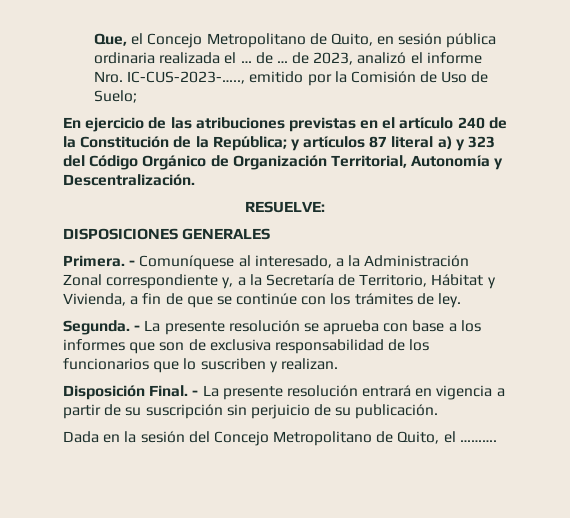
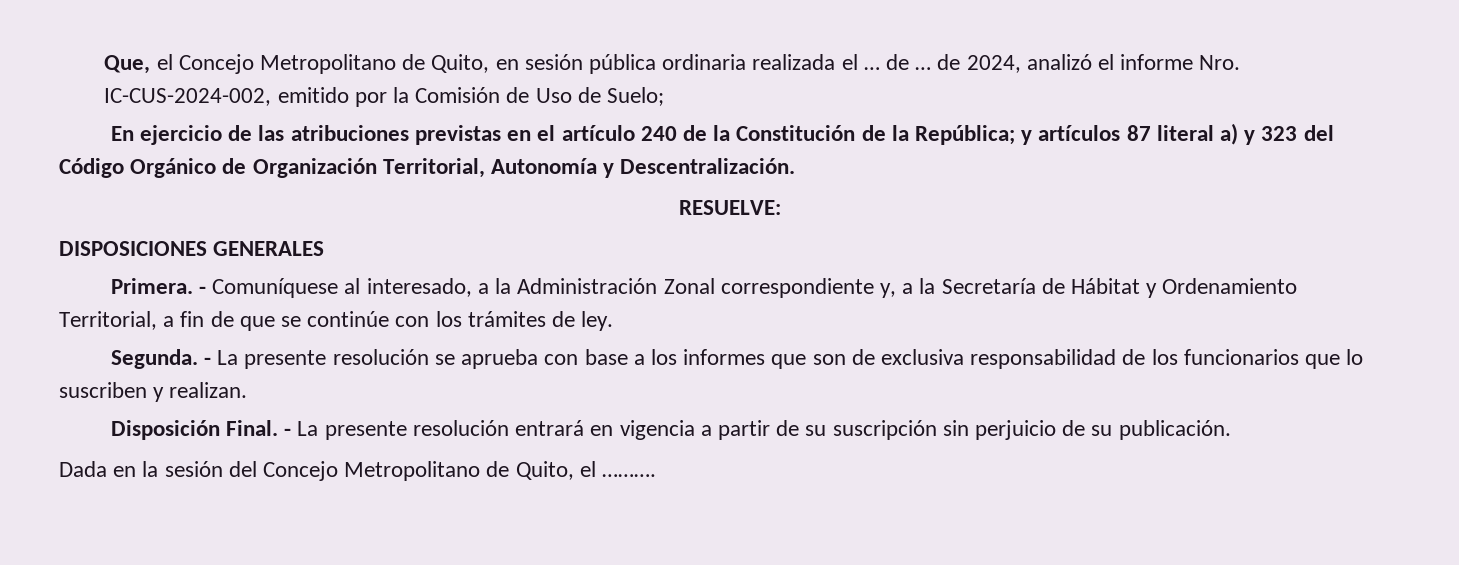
- Que, el Concejo Metropolitano de Quito, en sesión pública ordinaria realizada el … de … de 2023, analizó el informe Nro. IC-CUS-2023-….., emitido por la Comisión de Uso de Suelo;
+ Que, el Concejo Metropolitano de Quito, en sesión pública ordinaria realizada el … de … de 2024, analizó el informe Nro. IC-CUS-2024-002, emitido por la Comisión de Uso de Suelo;
- - Comuníquese al interesado, a la Administración Zonal correspondiente y, a la Secretaría de Territorio, Hábitat y Vivienda, a fin de que se continúe con los trámites de ley.
+ - Comuníquese al interesado, a la Administración Zonal correspondiente y, a la Secretaría de Hábitat y Ordenamiento Territorial, a fin de que se continúe con los trámites de ley.

